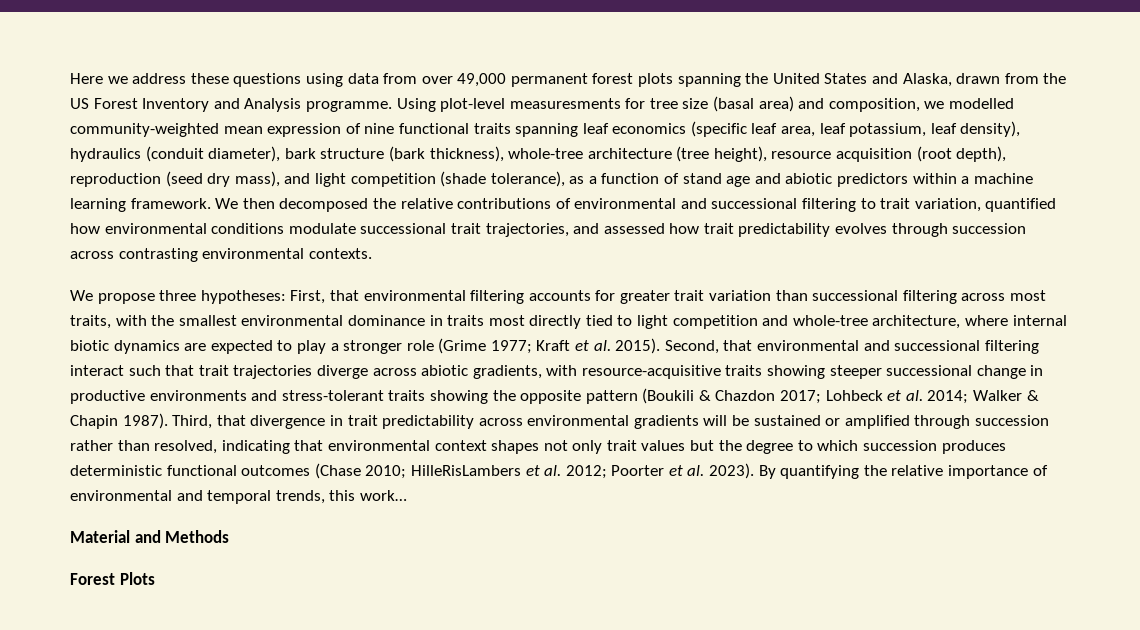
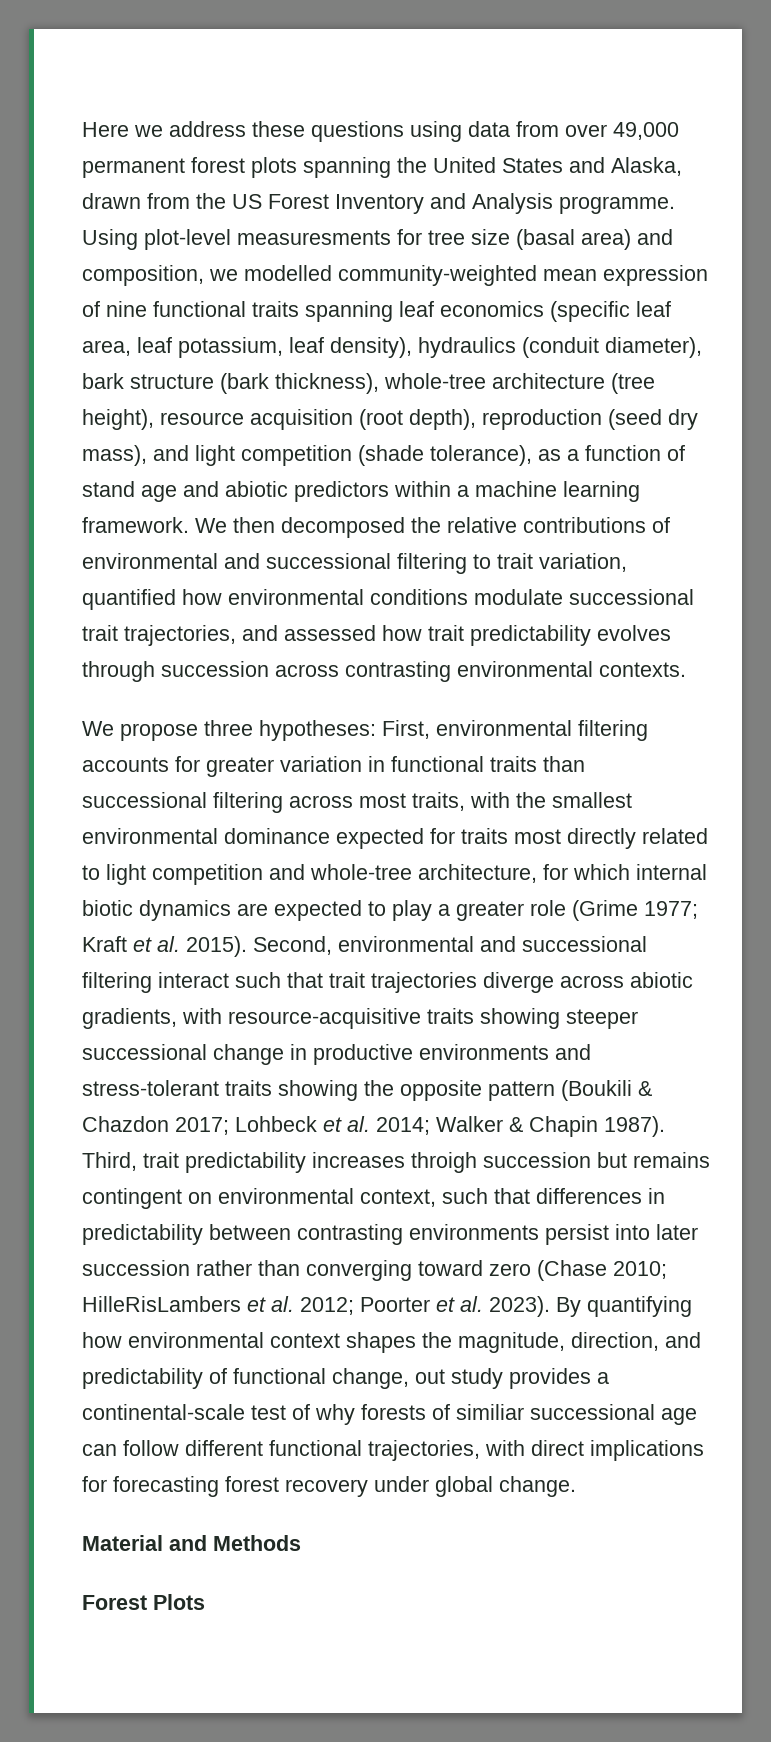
- We propose three hypotheses: First, that environmental filtering accounts for greater trait variation than successional filtering across most traits, with the smallest environmental dominance in traits most directly tied to light competition and whole-tree architecture, where internal biotic dynamics are expected to play a stronger role (Grime 1977; Kraft et al. 2015).
+ We propose three hypotheses: First, environmental filtering accounts for greater variation in functional traits than successional filtering across most traits, with the smallest environmental dominance expected for traits most directly related to light competition and whole-tree architecture, for which internal biotic dynamics are expected to play a greater role (Grime 1977; Kraft et al. 2015).
- Second, that environmental and successional filtering interact such that trait trajectories diverge across abiotic gradients, with resource-acquisitive traits showing steeper successional change in productive environments and stress-tolerant traits showing the opposite pattern (Boukili & Chazdon 2017; Lohbeck et al. 2014; Walker & Chapin 1987).
+ Second, environmental and successional filtering interact such that trait trajectories diverge across abiotic gradients, with resource-acquisitive traits showing steeper successional change in productive environments and stress-tolerant traits showing the opposite pattern (Boukili & Chazdon 2017; Lohbeck et al. 2014; Walker & Chapin 1987).
- Third, that divergence in trait predictability across environmental gradients will be sustained or amplified through succession rather than resolved, indicating that environmental context shapes not only trait values but the degree to which succession produces deterministic functional outcomes (Chase 2010; HilleRisLambers et al. 2012; Poorter et al. 2023).
+ Third, trait predictability increases throigh succession but remains contingent on environmental context, such that differences in predictability between contrasting environments persist into later succession rather than converging toward zero (Chase 2010; HilleRisLambers et al. 2012; Poorter et al. 2023).
- By quantifying the relative importance of environmental and temporal trends, this work…
+ By quantifying how environmental context shapes the magnitude, direction, and predictability of functional change, out study provides a continental-scale test of why forests of similiar successional age can follow different functional trajectories, with direct implications for forecasting forest recovery under global change.

